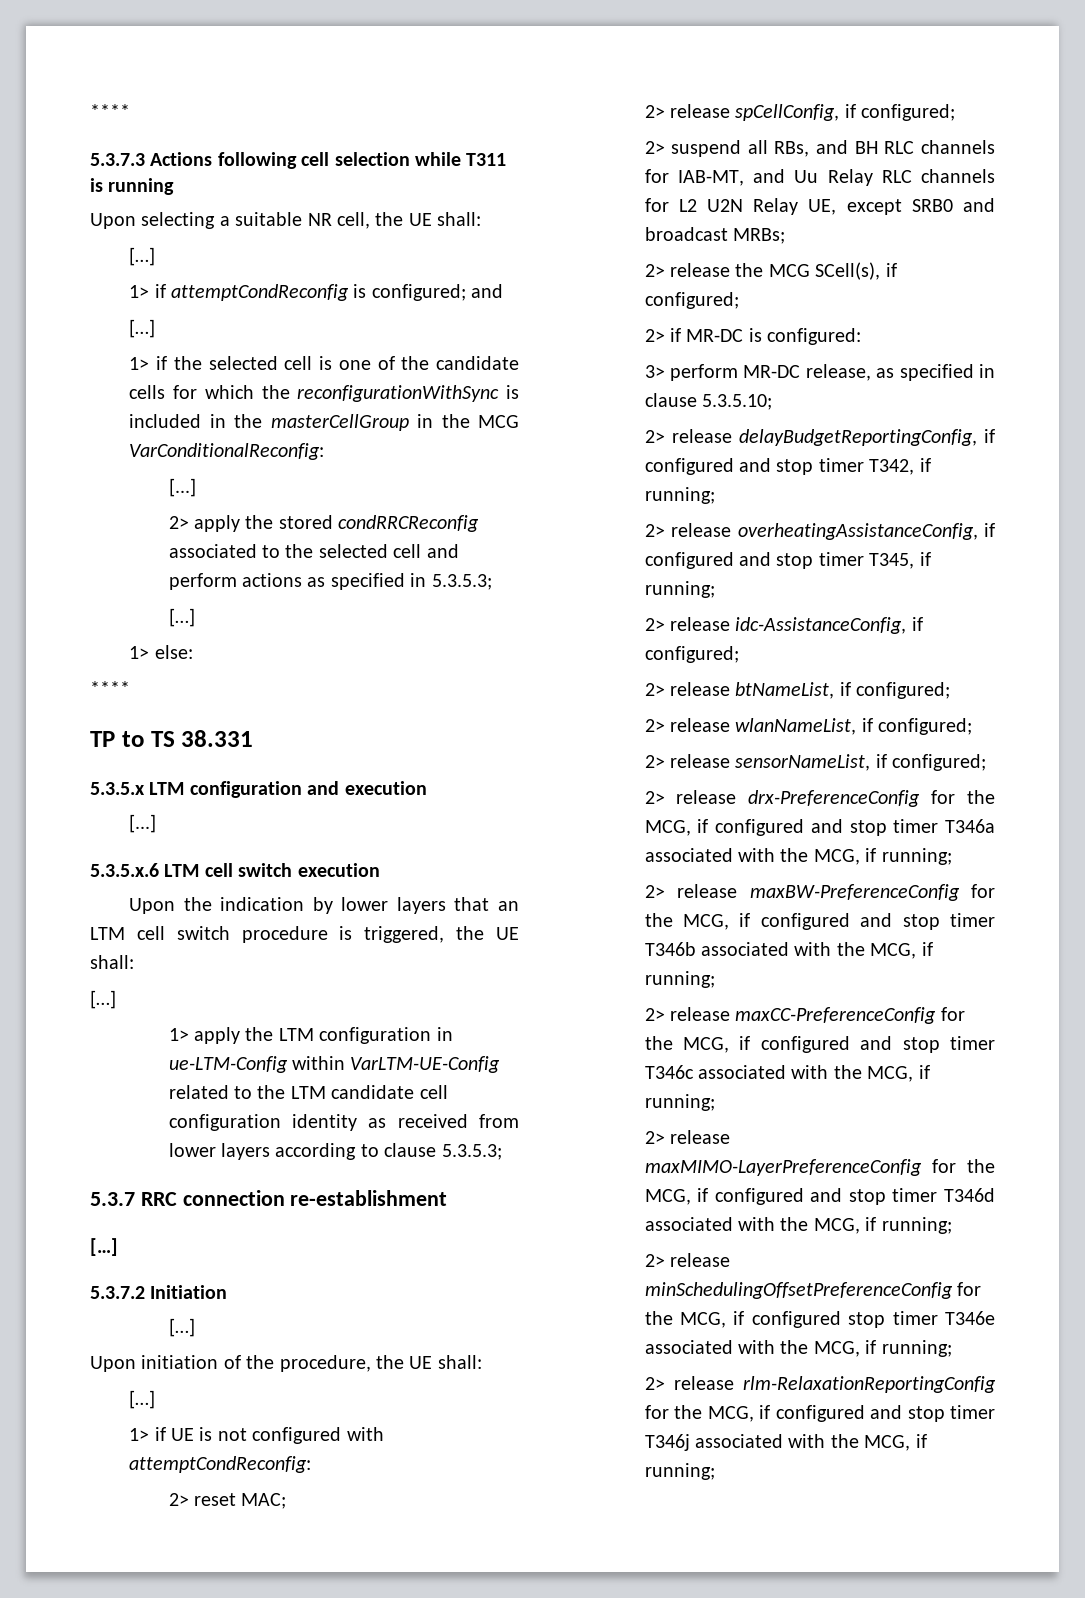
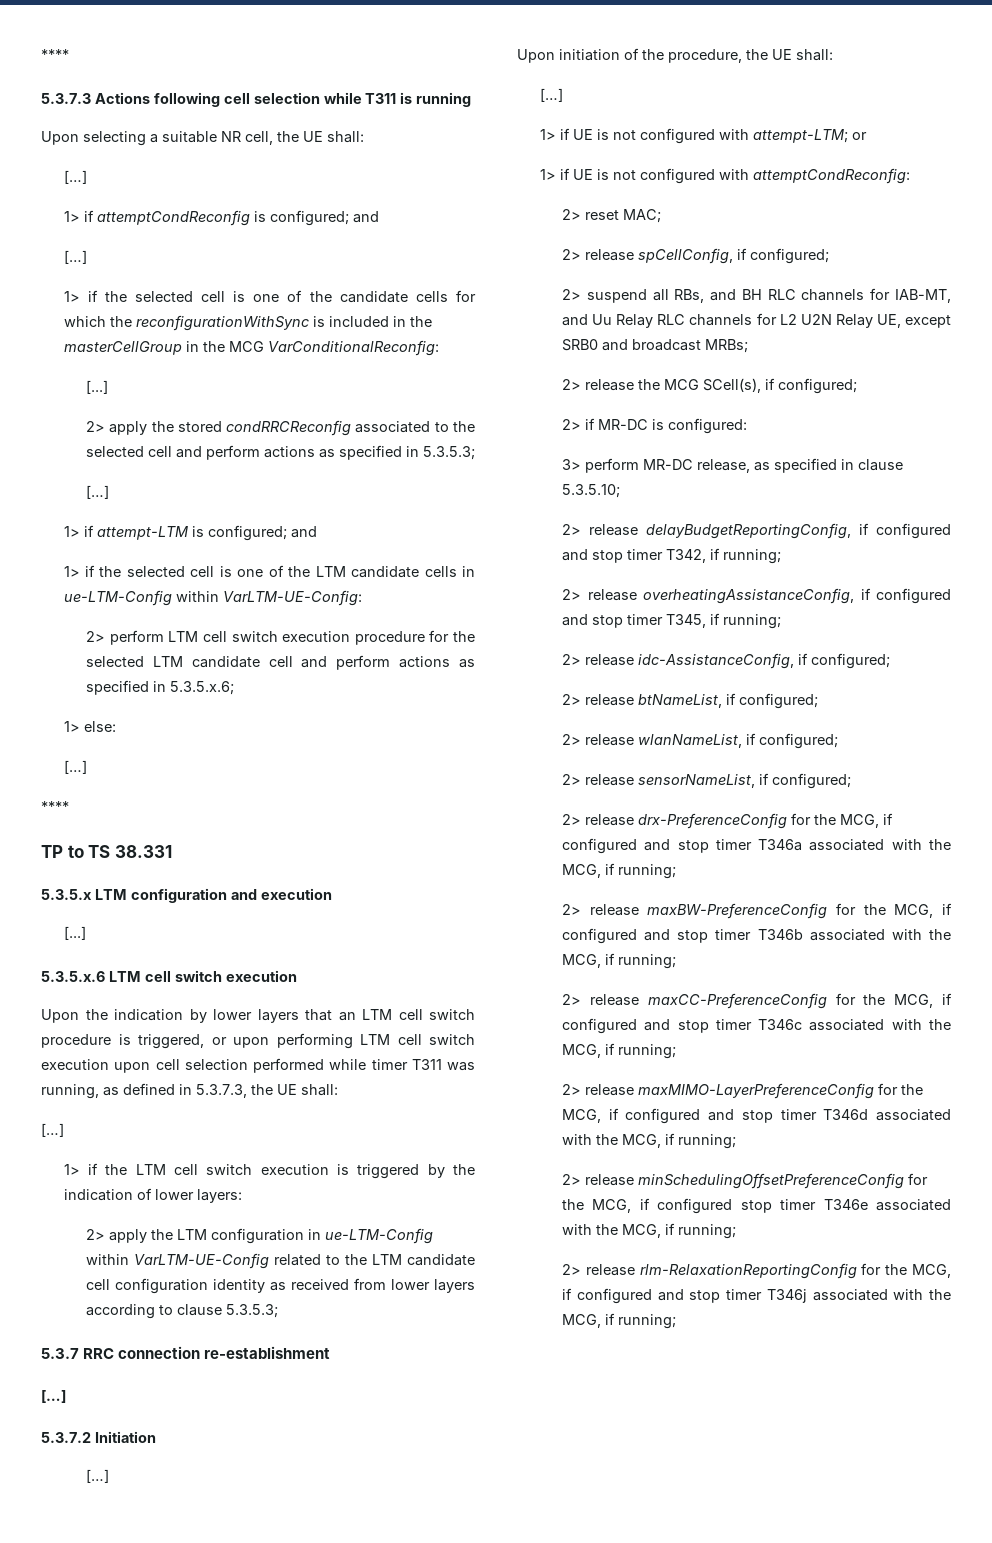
+ 1> if attempt-LTM is configured; and
+ 1> if the selected cell is one of the LTM candidate cells in ue-LTM-Config within VarLTM-UE-Config:
+ 2> perform LTM cell switch execution procedure for the selected LTM candidate cell and perform actions as specified in 5.3.5.x.6;
  1> else:
+ […]
- Upon the indication by lower layers that an LTM cell switch procedure is triggered, the UE shall:
+ Upon the indication by lower layers that an LTM cell switch procedure is triggered, or upon performing LTM cell switch execution upon cell selection performed while timer T311 was running, as defined in 5.3.7.3, the UE shall:
  […]
- 1> apply the LTM configuration in ue-LTM-Config within VarLTM-UE-Config related to the LTM candidate cell configuration identity as received from lower layers according to clause 5.3.5.3;
+ 1> if the LTM cell switch execution is triggered by the indication of lower layers:
+ 2> apply the LTM configuration in ue-LTM-Config within VarLTM-UE-Config related to the LTM candidate cell configuration identity as received from lower layers according to clause 5.3.5.3;
+ 1> if UE is not configured with attempt-LTM; or

